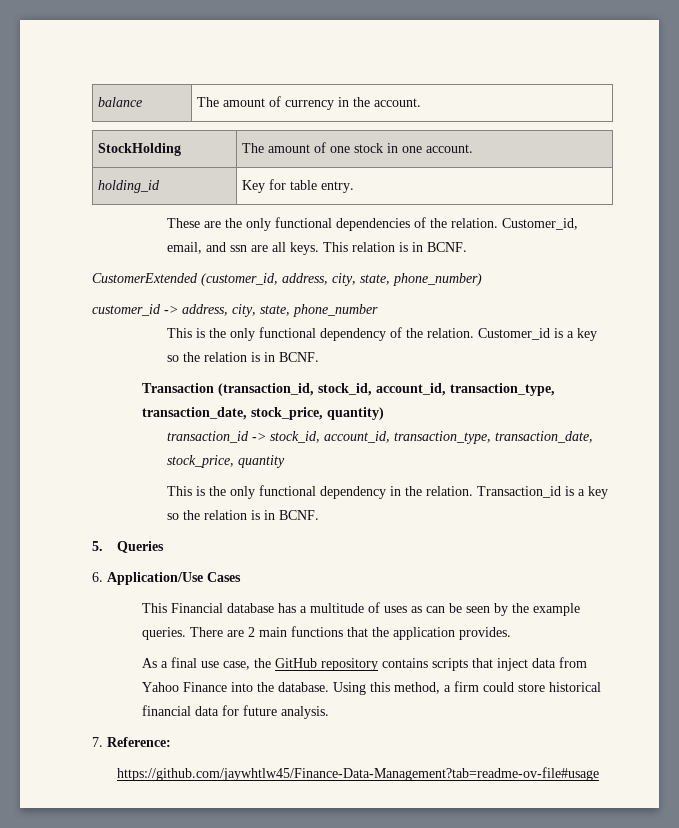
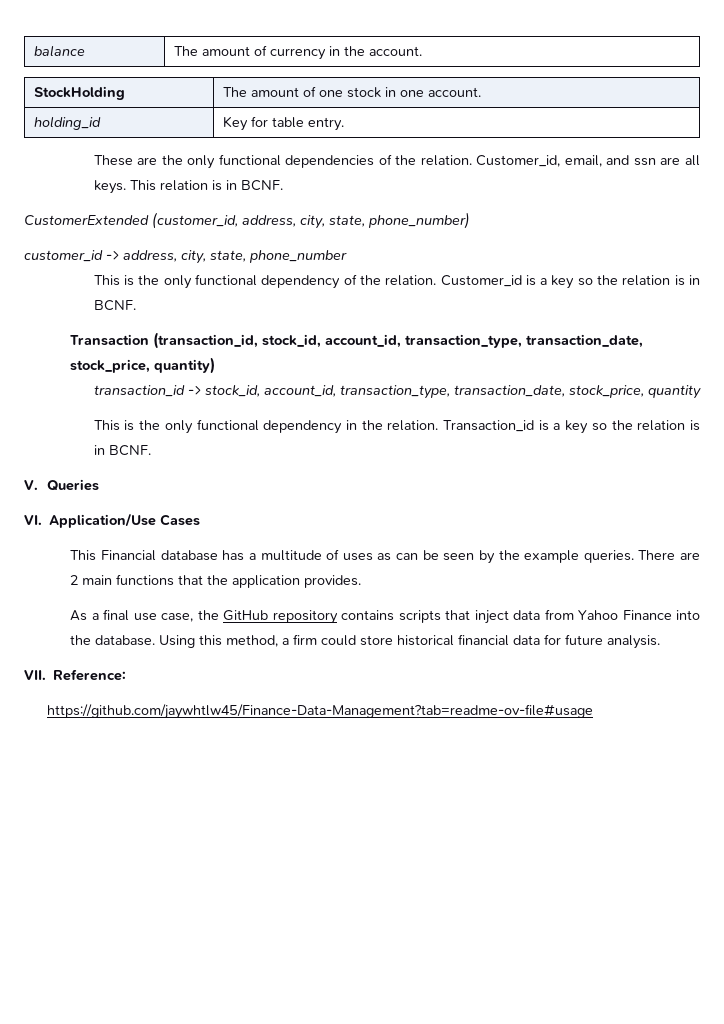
- 5. Queries
+ V. Queries
- 6. Application/Use Cases
+ VI. Application/Use Cases
- 7. Reference:
+ VII. Reference:

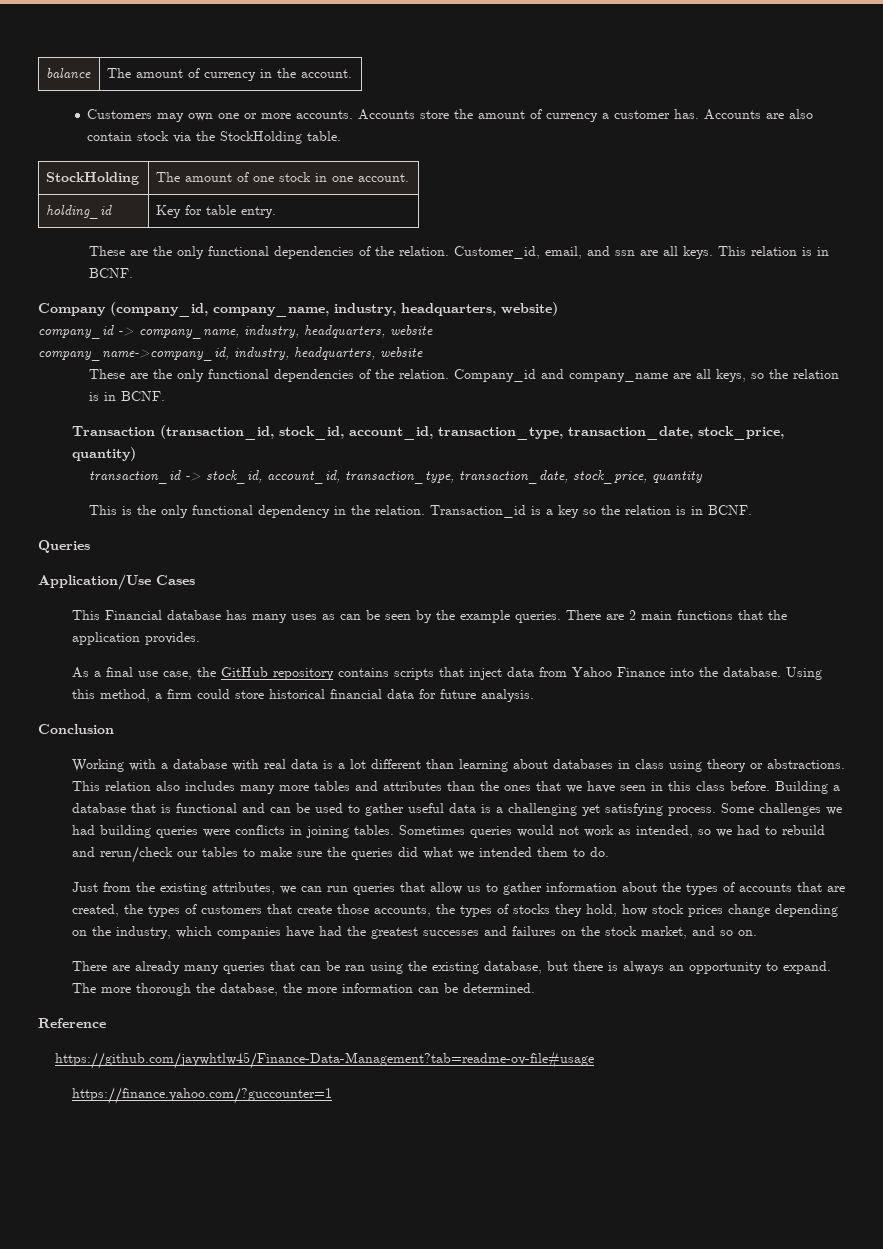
+ Customers may own one or more accounts. Accounts store the amount of currency a customer has. Accounts are also contain stock via the StockHolding table.
- CustomerExtended (customer_id, address, city, state, phone_number)
- customer_id -> address, city, state, phone_number
- This is the only functional dependency of the relation. Customer_id is a key so the relation is in BCNF.
+ Company (company_id, company_name, industry, headquarters, website)
+ company_id -> company_name, industry, headquarters, website
+ company_name->company_id, industry, headquarters, website
+ These are the only functional dependencies of the relation. Company_id and company_name are all keys, so the relation is in BCNF.
- V. Queries
+ Queries
- VI. Application/Use Cases
+ Application/Use Cases
- This Financial database has a multitude of uses as can be seen by the example queries.
+ This Financial database has many uses as can be seen by the example queries.
- VII. Reference:
+ Conclusion
+ Working with a database with real data is a lot different than learning about databases in class using theory or abstractions. This relation also includes many more tables and attributes than the ones that we have seen in this class before. Building a database that is functional and can be used to gather useful data is a challenging yet satisfying process. Some challenges we had building queries were conflicts in joining tables. Sometimes queries would not work as intended, so we had to rebuild and rerun/check our tables to make sure the queries did what we intended them to do.
+ Just from the existing attributes, we can run queries that allow us to gather information about the types of accounts that are created, the types of customers that create those accounts, the types of stocks they hold, how stock prices change depending on the industry, which companies have had the greatest successes and failures on the stock market, and so on.
+ There are already many queries that can be ran using the existing database, but there is always an opportunity to expand. The more thorough the database, the more information can be determined.
+ Reference
+ https://finance.yahoo.com/?guccounter=1

